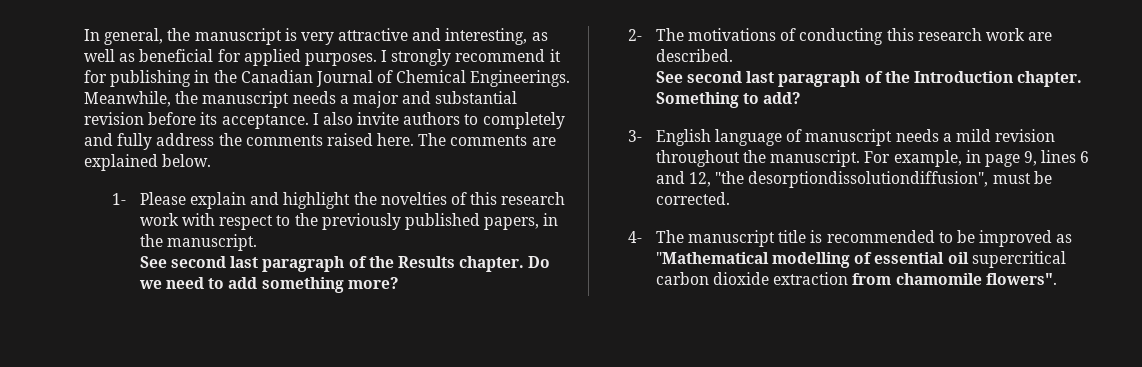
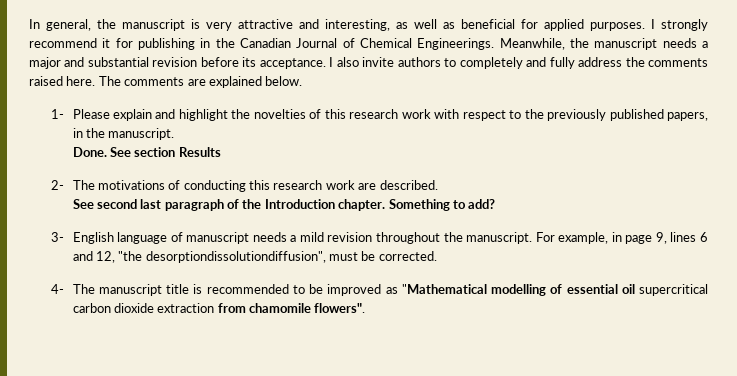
- See second last paragraph of the Results chapter. Do we need to add something more?
+ Done. See section Results

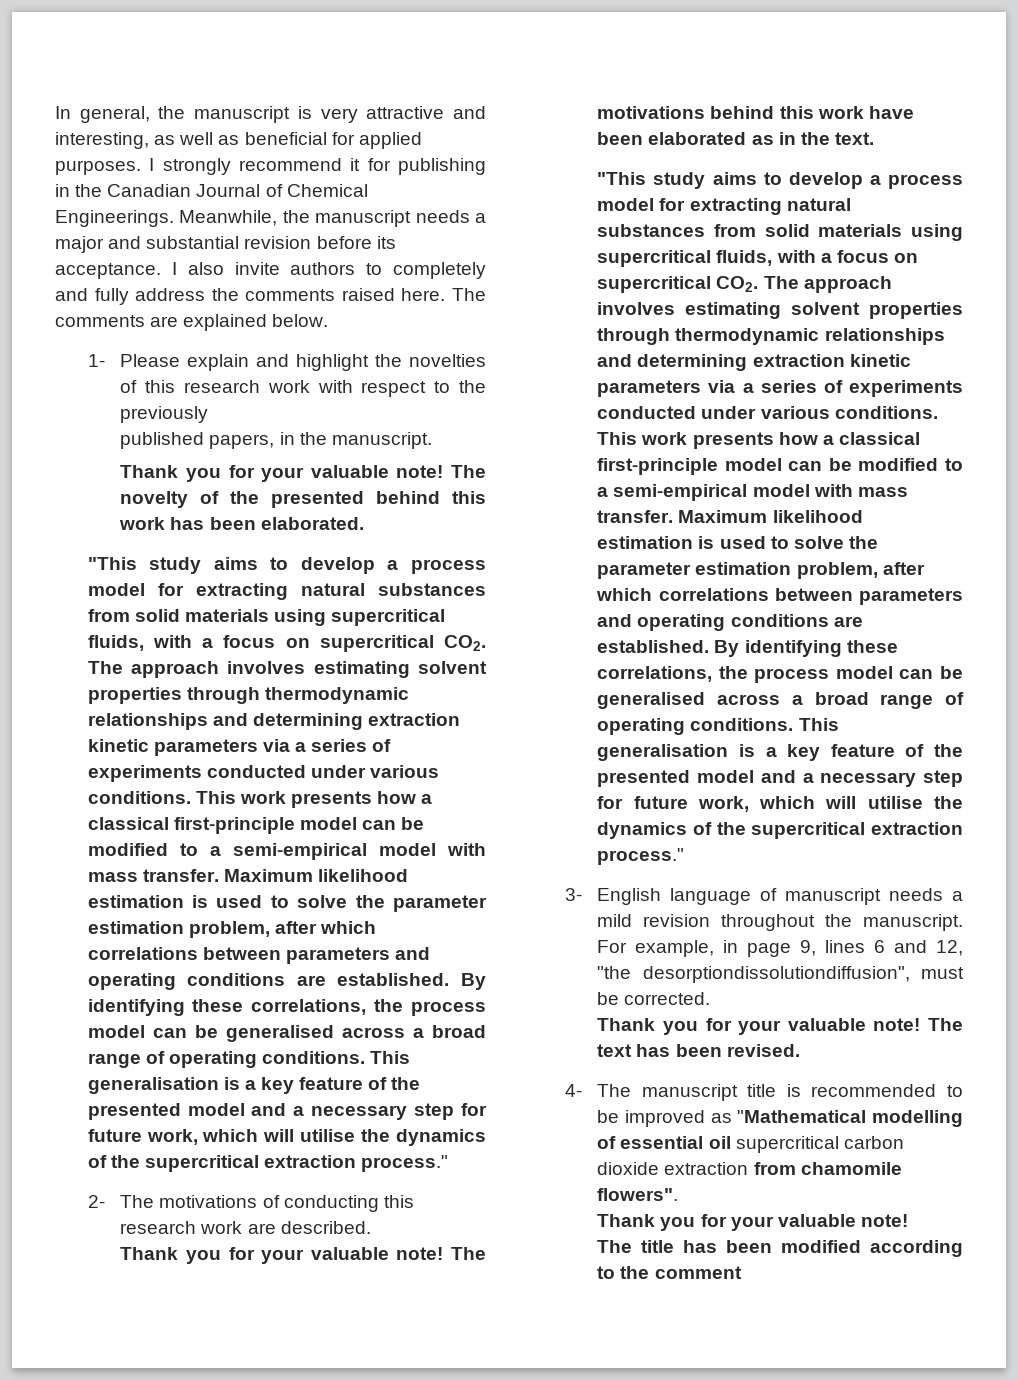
- 1- Please explain and highlight the novelties of this research work with respect to the previously published papers, in the manuscript.
+ 1- Please explain and highlight the novelties of this research work with respect to the previously
+ published papers, in the manuscript.
- Done. See section Results
+ Thank you for your valuable note! The novelty of the presented behind this work has been elaborated.
+ "This study aims to develop a process model for extracting natural substances from solid materials using supercritical fluids, with a focus on supercritical CO2. The approach involves estimating solvent properties through thermodynamic relationships and determining extraction kinetic parameters via a series of experiments conducted under various conditions. This work presents how a classical first-principle model can be modified to a semi-empirical model with mass transfer. Maximum likelihood estimation is used to solve the parameter estimation problem, after which correlations between parameters and operating conditions are established. By identifying these correlations, the process model can be generalised across a broad range of operating conditions. This generalisation is a key feature of the presented model and a necessary step for future work, which will utilise the dynamics of the supercritical extraction process."
- See second last paragraph of the Introduction chapter. Something to add?
+ Thank you for your valuable note! The motivations behind this work have been elaborated as in the text.
+ "This study aims to develop a process model for extracting natural substances from solid materials using supercritical fluids, with a focus on supercritical CO2. The approach involves estimating solvent properties through thermodynamic relationships and determining extraction kinetic parameters via a series of experiments conducted under various conditions. This work presents how a classical first-principle model can be modified to a semi-empirical model with mass transfer. Maximum likelihood estimation is used to solve the parameter estimation problem, after which correlations between parameters and operating conditions are established. By identifying these correlations, the process model can be generalised across a broad range of operating conditions. This generalisation is a key feature of the presented model and a necessary step for future work, which will utilise the dynamics of the supercritical extraction process."
+ Thank you for your valuable note! The text has been revised.
  4- The manuscript title is recommended to be improved as "Mathematical modelling of essential oil supercritical carbon dioxide extraction from chamomile flowers".
+ Thank you for your valuable note!
+ The title has been modified according to the comment

